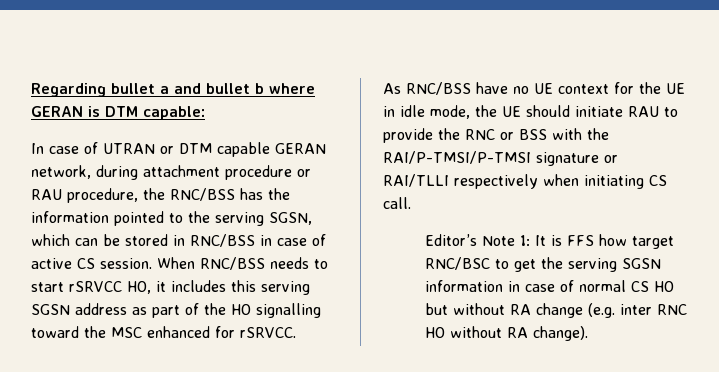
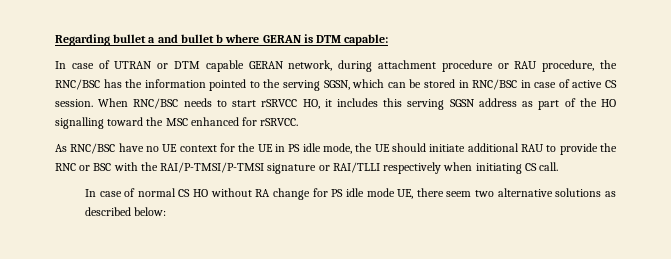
- In case of UTRAN or DTM capable GERAN network, during attachment procedure or RAU procedure, the RNC/BSS has the information pointed to the serving SGSN, which can be stored in RNC/BSS in case of active CS session.
+ In case of UTRAN or DTM capable GERAN network, during attachment procedure or RAU procedure, the RNC/BSC has the information pointed to the serving SGSN, which can be stored in RNC/BSC in case of active CS session.
- When RNC/BSS needs to start rSRVCC HO, it includes this serving SGSN address as part of the HO signalling toward the MSC enhanced for rSRVCC.
+ When RNC/BSC needs to start rSRVCC HO, it includes this serving SGSN address as part of the HO signalling toward the MSC enhanced for rSRVCC.
- As RNC/BSS have no UE context for the UE in idle mode, the UE should initiate RAU to provide the RNC or BSS with the RAI/P-TMSI/P-TMSI signature or RAI/TLLI respectively when initiating CS call.
+ As RNC/BSC have no UE context for the UE in PS idle mode, the UE should initiate additional RAU to provide the RNC or BSC with the RAI/P-TMSI/P-TMSI signature or RAI/TLLI respectively when initiating CS call.
- Editor’s Note 1: It is FFS how target RNC/BSC to get the serving SGSN information in case of normal CS HO but without RA change (e.g. inter RNC HO without RA change).
+ In case of normal CS HO without RA change for PS idle mode UE, there seem two alternative solutions as described below:

